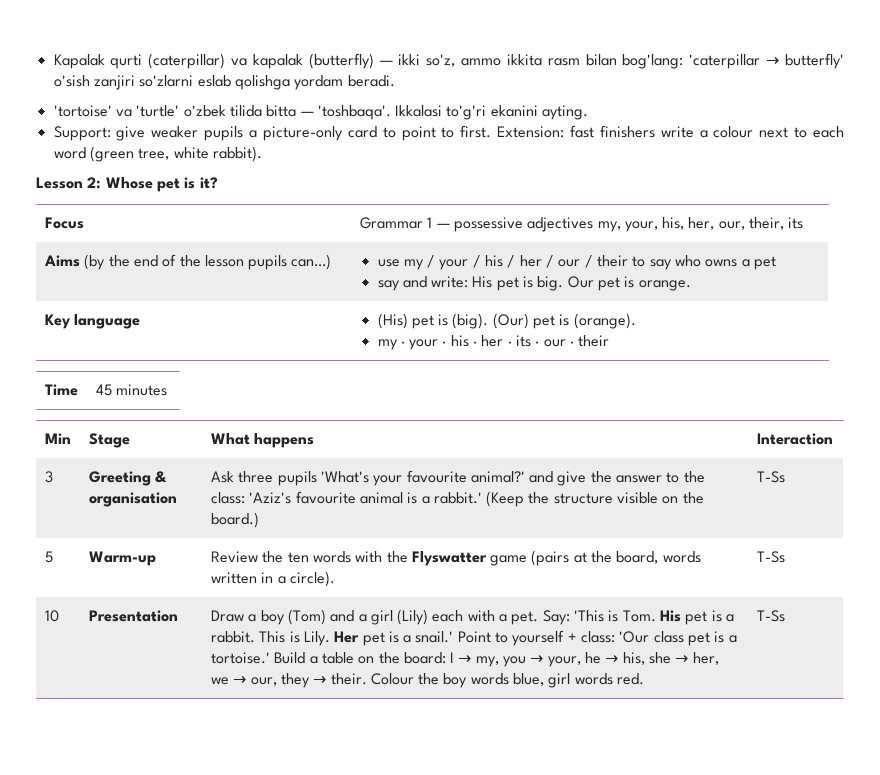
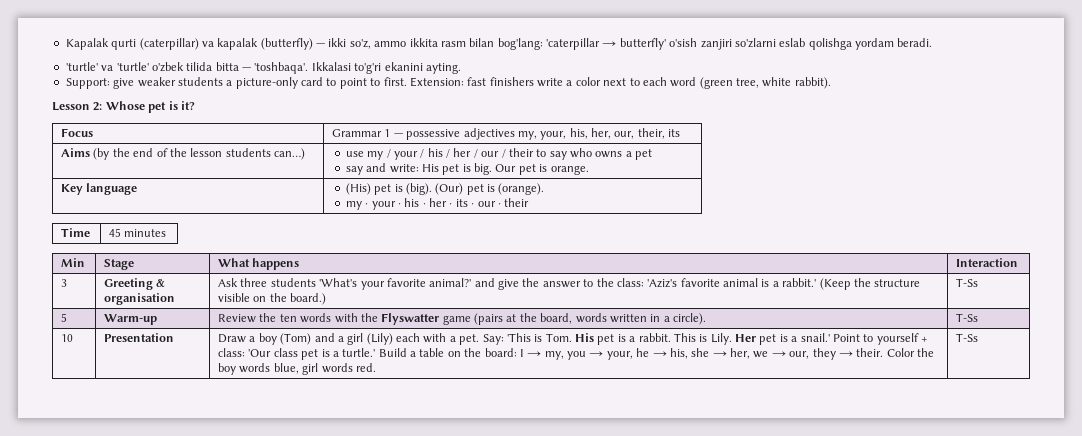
- 'tortoise' va 'turtle' o'zbek tilida bitta — 'toshbaqa'.
+ 'turtle' va 'turtle' o'zbek tilida bitta — 'toshbaqa'.
- Support: give weaker pupils a picture-only card to point to first.
+ Support: give weaker students a picture-only card to point to first.
- Extension: fast finishers write a colour next to each word (green tree, white rabbit).
+ Extension: fast finishers write a color next to each word (green tree, white rabbit).
- Aims (by the end of the lesson pupils can…) | use my / your / his / her / our / their to say who owns a pet
+ Aims (by the end of the lesson students can…) | use my / your / his / her / our / their to say who owns a pet
- 3 | Greeting & organisation | Ask three pupils 'What's your favourite animal?' and give the answer to the class: 'Aziz's favourite animal is a rabbit.' (Keep the structure visible on the board.) | T-Ss
+ 3 | Greeting & organisation | Ask three students 'What's your favorite animal?' and give the answer to the class: 'Aziz's favorite animal is a rabbit.' (Keep the structure visible on the board.) | T-Ss
- Point to yourself + class: 'Our class pet is a tortoise.'
+ Point to yourself + class: 'Our class pet is a turtle.'
- Colour the boy words blue, girl words red.
+ Color the boy words blue, girl words red.

